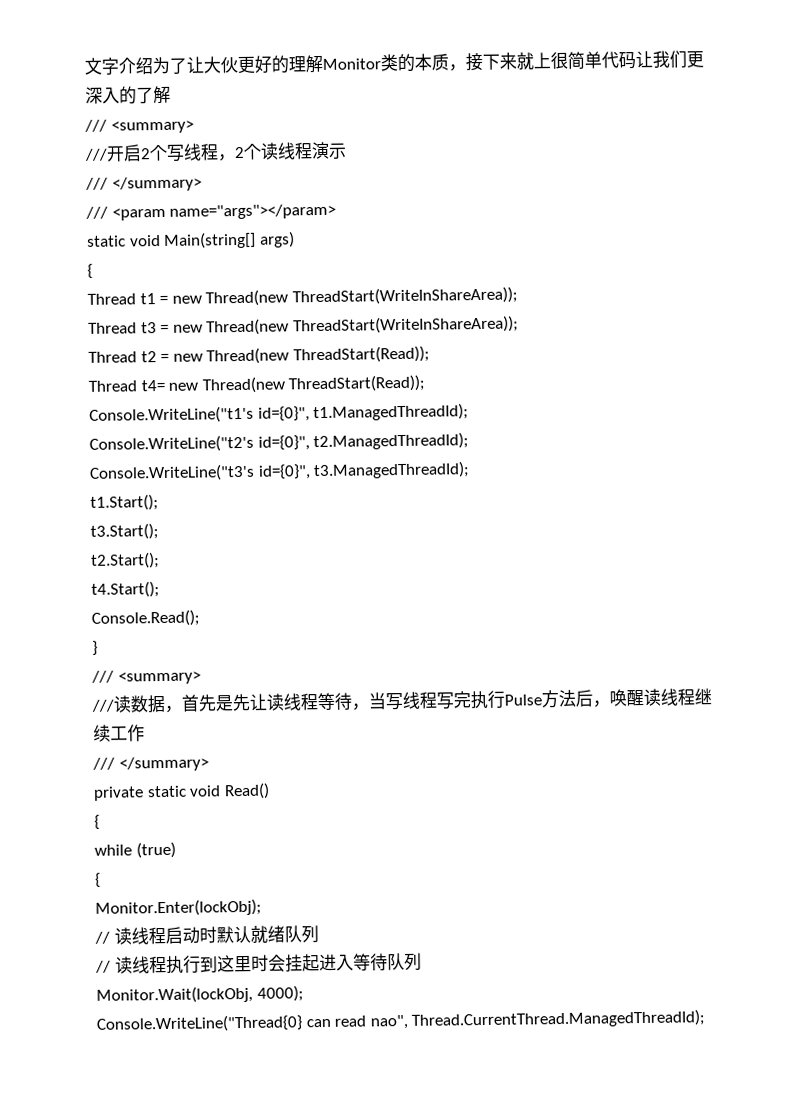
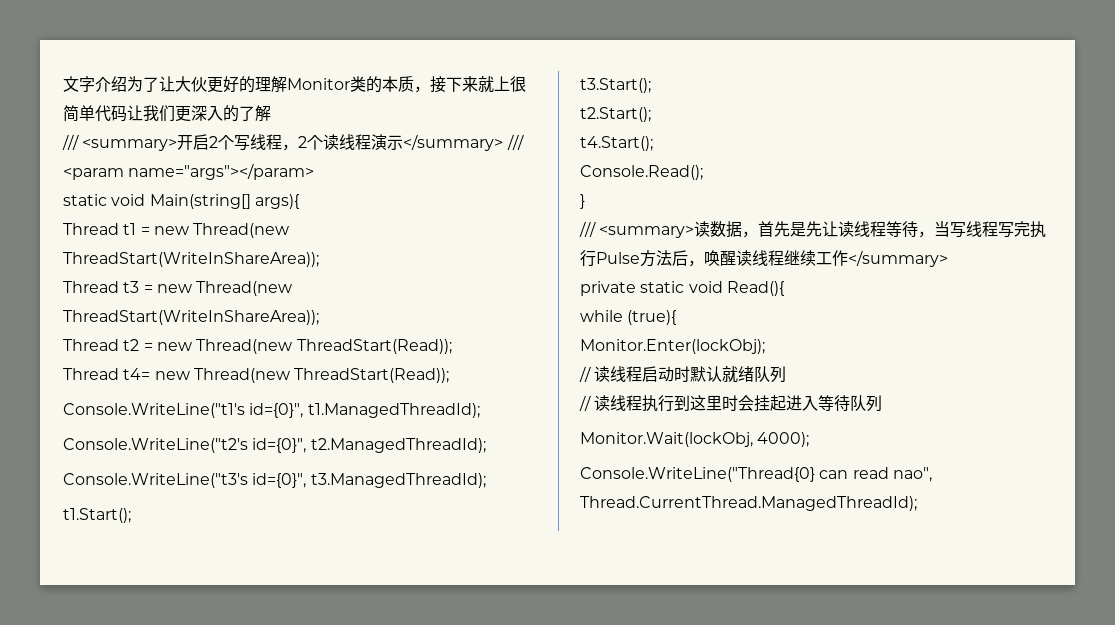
  文字介绍为了让大伙更好的理解Monitor类的本质，接下来就上很简单代码让我们更深入的了解
- /// <summary>
- ///开启2个写线程，2个读线程演示
- /// </summary>
- /// <param name="args"></param>
+ /// <summary>开启2个写线程，2个读线程演示</summary> /// <param name="args"></param>
- static void Main(string[] args)
- {
+ static void Main(string[] args){
  }
- /// <summary>
- ///读数据，首先是先让读线程等待，当写线程写完执行Pulse方法后，唤醒读线程继续工作
- /// </summary>
+ /// <summary>读数据，首先是先让读线程等待，当写线程写完执行Pulse方法后，唤醒读线程继续工作</summary>
- private static void Read()
- {
+ private static void Read(){
- while (true)
- {
+ while (true){

